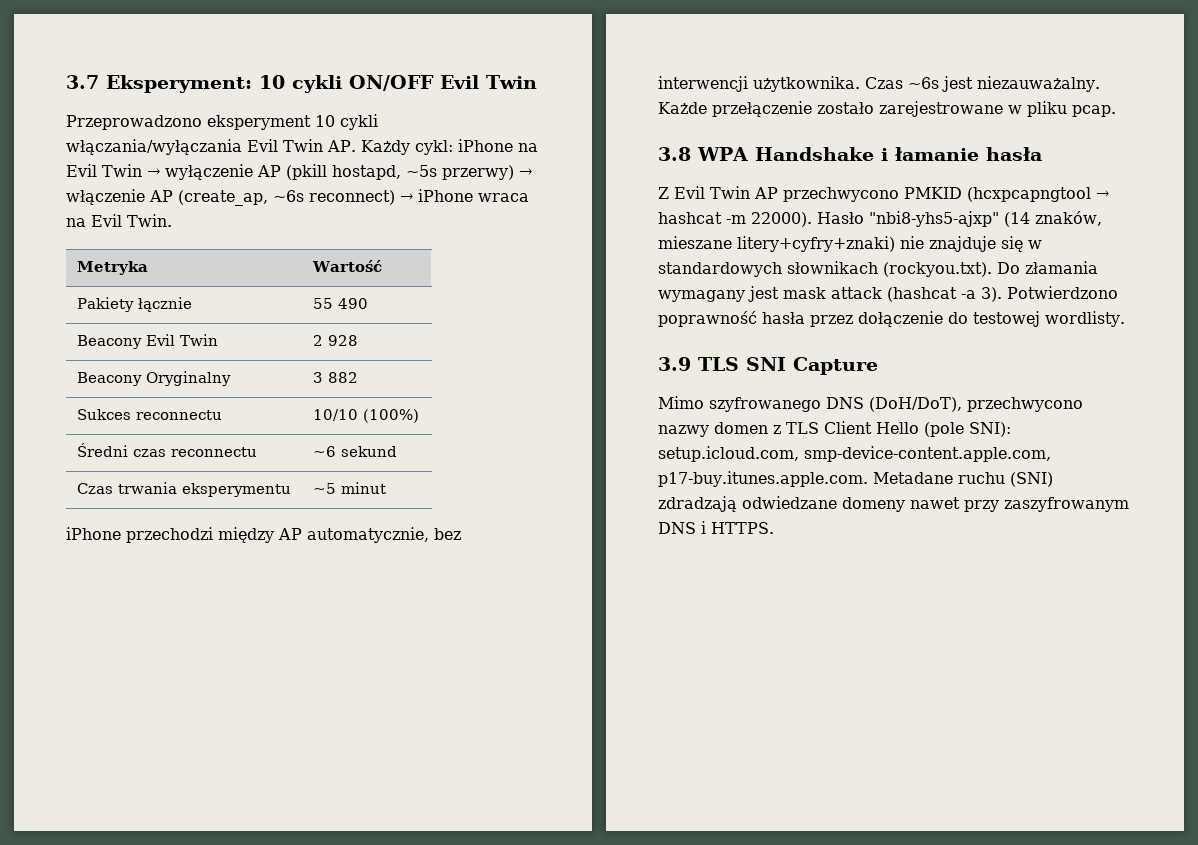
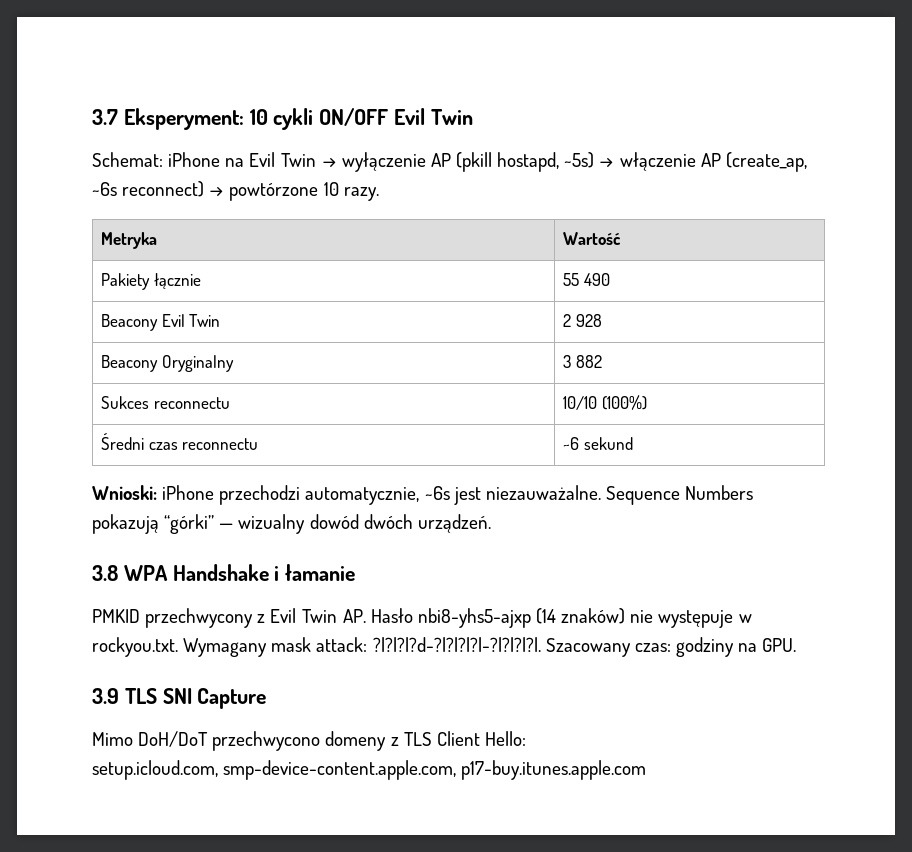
- Przeprowadzono eksperyment 10 cykli włączania/wyłączania Evil Twin AP. Każdy cykl: iPhone na Evil Twin → wyłączenie AP (pkill hostapd, ~5s przerwy) → włączenie AP (create_ap, ~6s reconnect) → iPhone wraca na Evil Twin.
+ Schemat: iPhone na Evil Twin → wyłączenie AP (pkill hostapd, ~5s) → włączenie AP (create_ap, ~6s reconnect) → powtórzone 10 razy.
- Czas trwania eksperymentu | ~5 minut
- iPhone przechodzi między AP automatycznie, bez interwencji użytkownika. Czas ~6s jest niezauważalny. Każde przełączenie zostało zarejestrowane w pliku pcap.
+ Wnioski: iPhone przechodzi automatycznie, ~6s jest niezauważalne. Sequence Numbers pokazują “górki” — wizualny dowód dwóch urządzeń.
- 3.8 WPA Handshake i łamanie hasła
- Z Evil Twin AP przechwycono PMKID (hcxpcapngtool → hashcat -m 22000). Hasło "nbi8-yhs5-ajxp" (14 znaków, mieszane litery+cyfry+znaki) nie znajduje się w standardowych słownikach (rockyou.txt). Do złamania wymagany jest mask attack (hashcat -a 3). Potwierdzono poprawność hasła przez dołączenie do testowej wordlisty.
+ 3.8 WPA Handshake i łamanie
+ PMKID przechwycony z Evil Twin AP. Hasło nbi8-yhs5-ajxp (14 znaków) nie występuje w rockyou.txt. Wymagany mask attack: ?l?l?l?d-?l?l?l?l-?l?l?l?l. Szacowany czas: godziny na GPU.
- Mimo szyfrowanego DNS (DoH/DoT), przechwycono nazwy domen z TLS Client Hello (pole SNI): setup.icloud.com, smp-device-content.apple.com, p17-buy.itunes.apple.com. Metadane ruchu (SNI) zdradzają odwiedzane domeny nawet przy zaszyfrowanym DNS i HTTPS.
+ Mimo DoH/DoT przechwycono domeny z TLS Client Hello:
+ setup.icloud.com, smp-device-content.apple.com, p17-buy.itunes.apple.com

